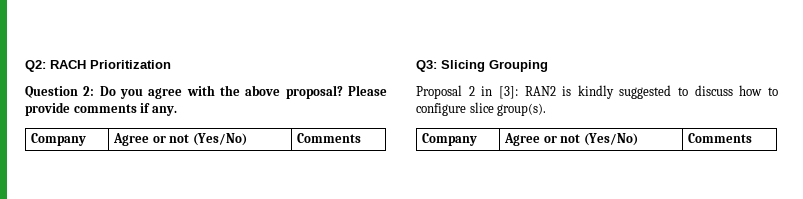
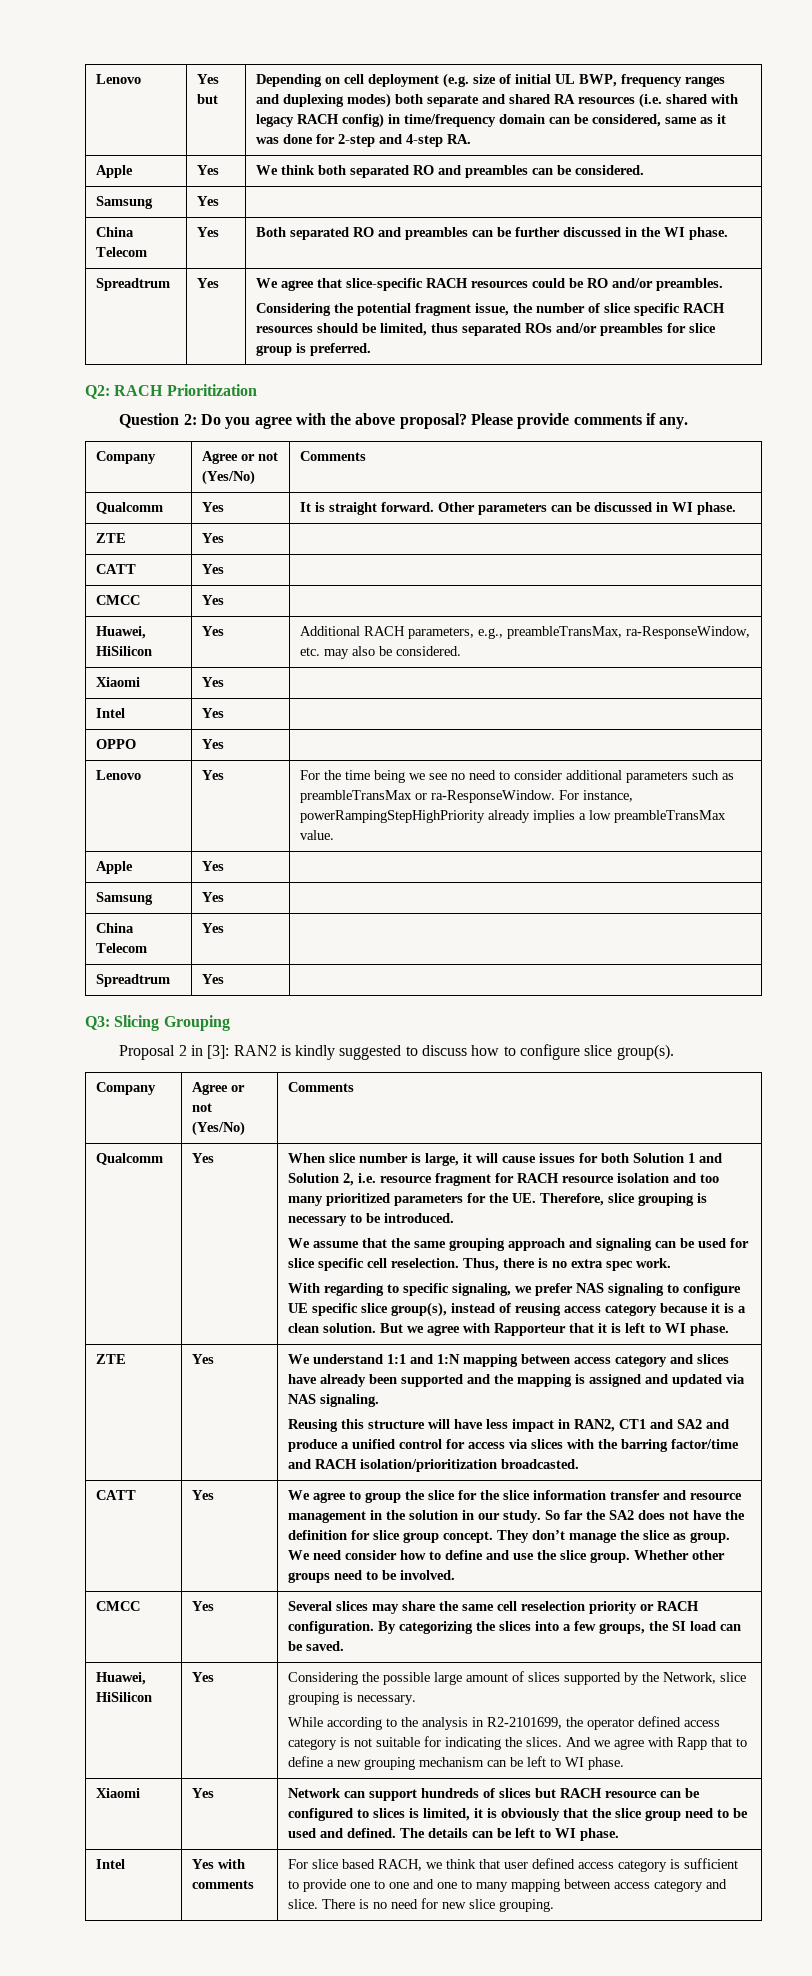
+ Lenovo | Yes but | Depending on cell deployment (e.g. size of initial UL BWP, frequency ranges and duplexing modes) both separate and shared RA resources (i.e. shared with legacy RACH config) in time/frequency domain can be considered, same as it was done for 2-step and 4-step RA.
+ Apple | Yes | We think both separated RO and preambles can be considered.
+ Samsung | Yes |
+ China Telecom | Yes | Both separated RO and preambles can be further discussed in the WI phase.
+ Spreadtrum | Yes | We agree that slice-specific RACH resources could be RO and/or preambles.
+ Considering the potential fragment issue, the number of slice specific RACH resources should be limited, thus separated ROs and/or preambles for slice group is preferred.
+ Qualcomm | Yes | It is straight forward. Other parameters can be discussed in WI phase.
+ ZTE | Yes |
+ CATT | Yes |
+ CMCC | Yes |
+ Huawei, HiSilicon | Yes | Additional RACH parameters, e.g., preambleTransMax, ra-ResponseWindow, etc. may also be considered.
+ Xiaomi | Yes |
+ Intel | Yes |
+ OPPO | Yes |
+ Lenovo | Yes | For the time being we see no need to consider additional parameters such as preambleTransMax or ra-ResponseWindow. For instance, powerRampingStepHighPriority already implies a low preambleTransMax value.
+ Apple | Yes |
+ Samsung | Yes |
+ China Telecom | Yes |
+ Spreadtrum | Yes |
+ Qualcomm | Yes | When slice number is large, it will cause issues for both Solution 1 and Solution 2, i.e. resource fragment for RACH resource isolation and too many prioritized parameters for the UE. Therefore, slice grouping is necessary to be introduced.
+ We assume that the same grouping approach and signaling can be used for slice specific cell reselection. Thus, there is no extra spec work.
+ With regarding to specific signaling, we prefer NAS signaling to configure UE specific slice group(s), instead of reusing access category because it is a clean solution. But we agree with Rapporteur that it is left to WI phase.
+ ZTE | Yes | We understand 1:1 and 1:N mapping between access category and slices have already been supported and the mapping is assigned and updated via NAS signaling.
+ Reusing this structure will have less impact in RAN2, CT1 and SA2 and produce a unified control for access via slices with the barring factor/time and RACH isolation/prioritization broadcasted.
+ CATT | Yes | We agree to group the slice for the slice information transfer and resource management in the solution in our study. So far the SA2 does not have the definition for slice group concept. They don’t manage the slice as group. We need consider how to define and use the slice group. Whether other groups need to be involved.
+ CMCC | Yes | Several slices may share the same cell reselection priority or RACH configuration. By categorizing the slices into a few groups, the SI load can be saved.
+ Huawei, HiSilicon | Yes | Considering the possible large amount of slices supported by the Network, slice grouping is necessary.
+ While according to the analysis in R2-2101699, the operator defined access category is not suitable for indicating the slices. And we agree with Rapp that to define a new grouping mechanism can be left to WI phase.
+ Xiaomi | Yes | Network can support hundreds of slices but RACH resource can be configured to slices is limited, it is obviously that the slice group need to be used and defined. The details can be left to WI phase.
+ Intel | Yes with comments | For slice based RACH, we think that user defined access category is sufficient to provide one to one and one to many mapping between access category and slice. There is no need for new slice grouping.

